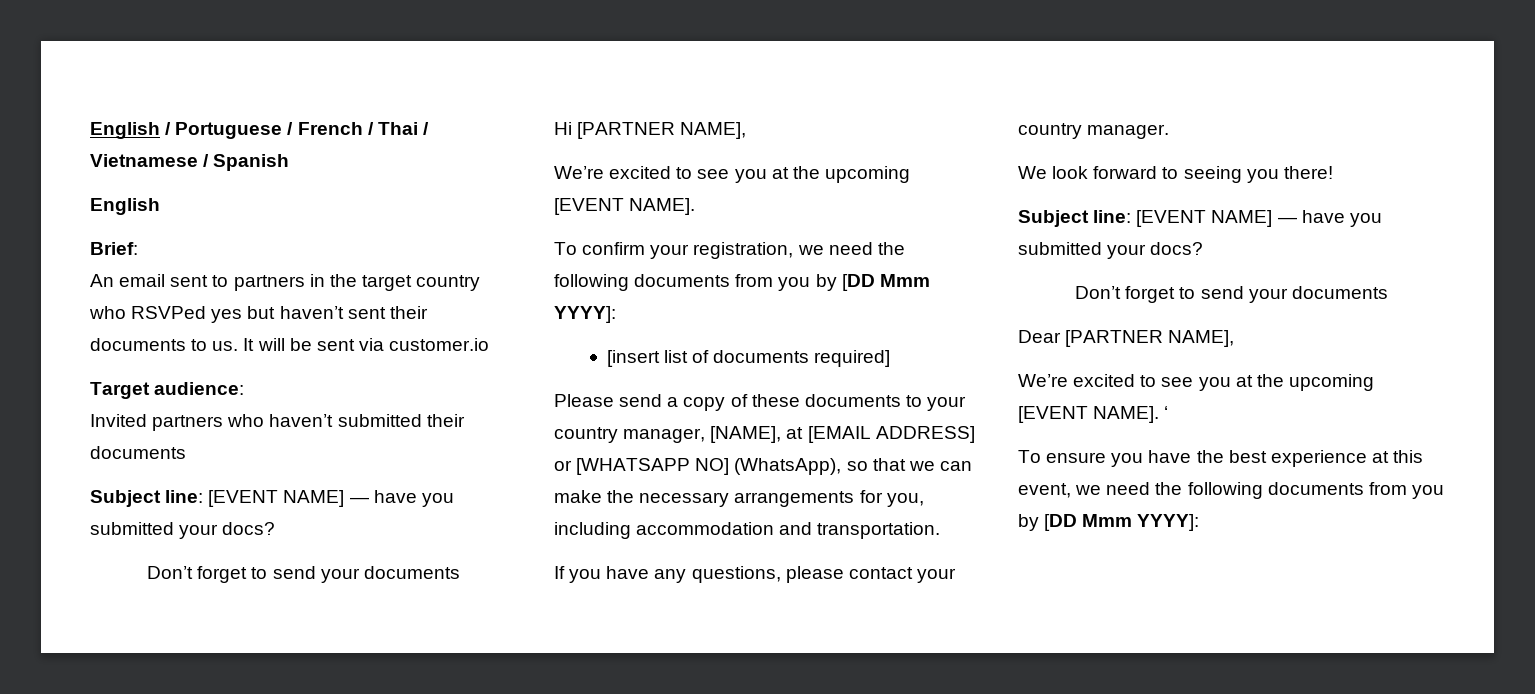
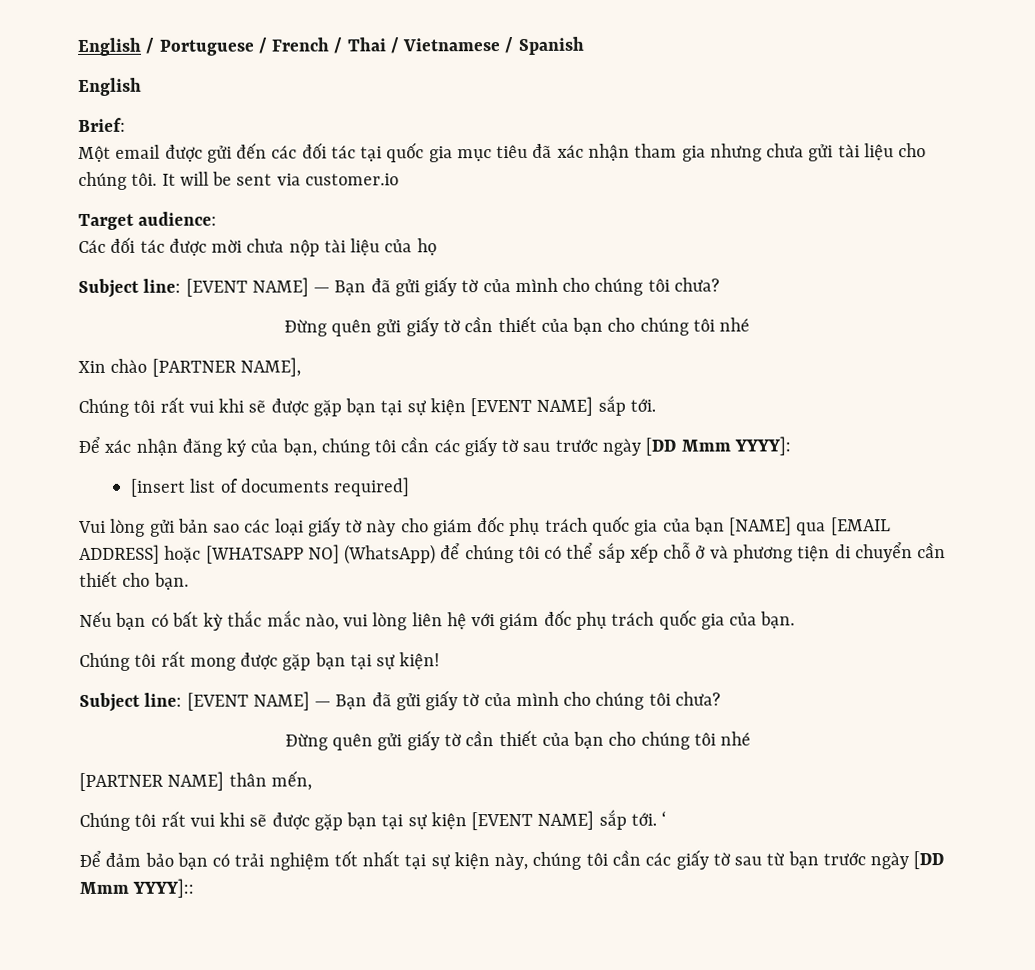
- An email sent to partners in the target country who RSVPed yes but haven’t sent their documents to us.
+ Một email được gửi đến các đối tác tại quốc gia mục tiêu đã xác nhận tham gia nhưng chưa gửi tài liệu cho chúng tôi.
- Invited partners who haven’t submitted their documents
- Subject line: [EVENT NAME] — have you submitted your docs?
- Don’t forget to send your documents
- Hi [PARTNER NAME],
- We’re excited to see you at the upcoming [EVENT NAME].
- To confirm your registration, we need the following documents from you by [DD Mmm YYYY]:
+ Các đối tác được mời chưa nộp tài liệu của họ
+ Subject line: [EVENT NAME] — Bạn đã gửi giấy tờ của mình cho chúng tôi chưa?
+ Đừng quên gửi giấy tờ cần thiết của bạn cho chúng tôi nhé
+ Xin chào [PARTNER NAME],
+ Chúng tôi rất vui khi sẽ được gặp bạn tại sự kiện [EVENT NAME] sắp tới.
+ Để xác nhận đăng ký của bạn, chúng tôi cần các giấy tờ sau trước ngày [DD Mmm YYYY]:
- Please send a copy of these documents to your country manager, [NAME], at [EMAIL ADDRESS] or [WHATSAPP NO] (WhatsApp), so that we can make the necessary arrangements for you, including accommodation and transportation.
- If you have any questions, please contact your country manager.
- We look forward to seeing you there!
- Subject line: [EVENT NAME] — have you submitted your docs?
- Don’t forget to send your documents
- Dear [PARTNER NAME],
- We’re excited to see you at the upcoming [EVENT NAME]. ‘
- To ensure you have the best experience at this event, we need the following documents from you by [DD Mmm YYYY]:
+ Vui lòng gửi bản sao các loại giấy tờ này cho giám đốc phụ trách quốc gia của bạn [NAME] qua [EMAIL ADDRESS] hoặc [WHATSAPP NO] (WhatsApp) để chúng tôi có thể sắp xếp chỗ ở và phương tiện di chuyển cần thiết cho bạn.
+ Nếu bạn có bất kỳ thắc mắc nào, vui lòng liên hệ với giám đốc phụ trách quốc gia của bạn.
+ Chúng tôi rất mong được gặp bạn tại sự kiện!
+ Subject line: [EVENT NAME] — Bạn đã gửi giấy tờ của mình cho chúng tôi chưa?
+ Đừng quên gửi giấy tờ cần thiết của bạn cho chúng tôi nhé
+ [PARTNER NAME] thân mến,
+ Chúng tôi rất vui khi sẽ được gặp bạn tại sự kiện [EVENT NAME] sắp tới. ‘
+ Để đảm bảo bạn có trải nghiệm tốt nhất tại sự kiện này, chúng tôi cần các giấy tờ sau từ bạn trước ngày [DD Mmm YYYY]::

